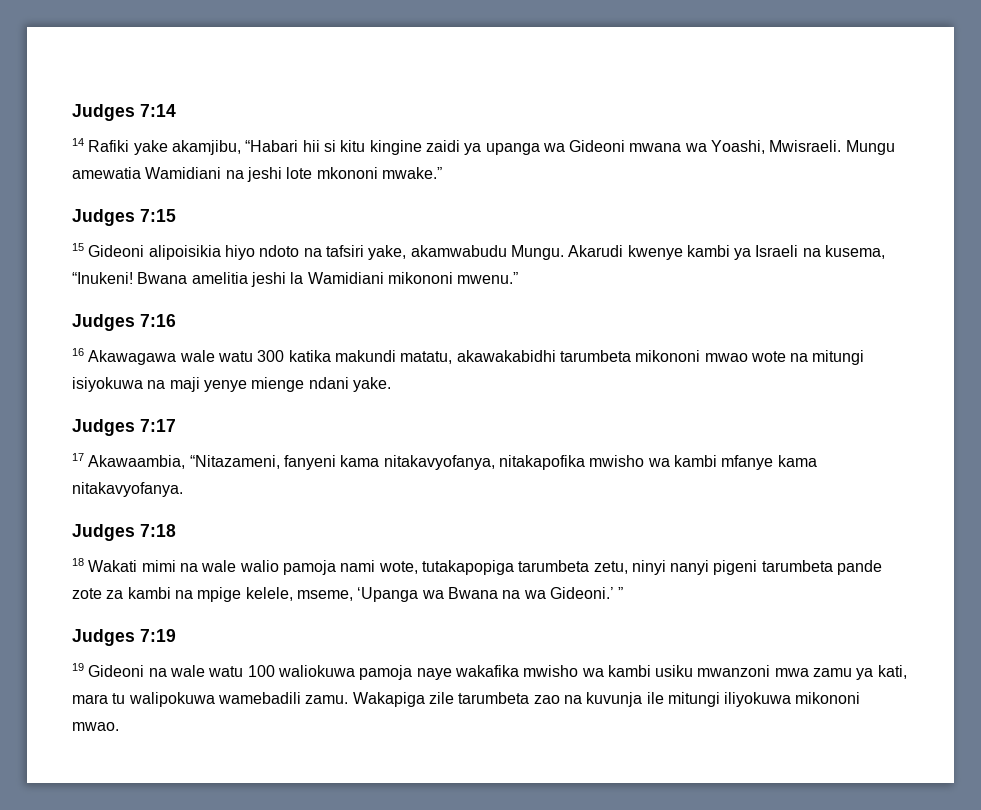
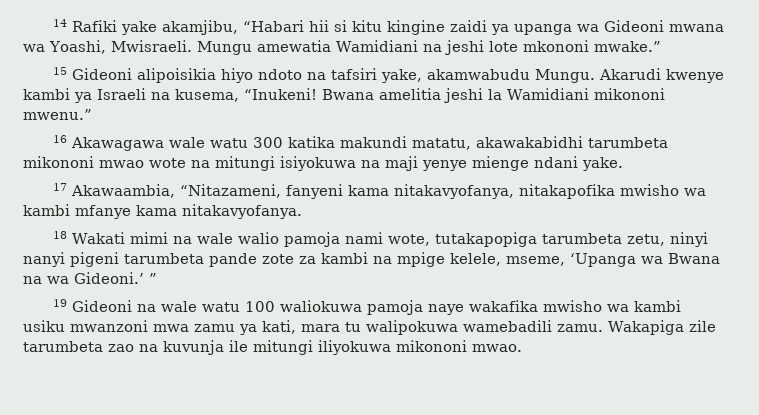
- Judges 7:14
- Judges 7:15
- Judges 7:16
- Judges 7:17
- Judges 7:18
- Judges 7:19

